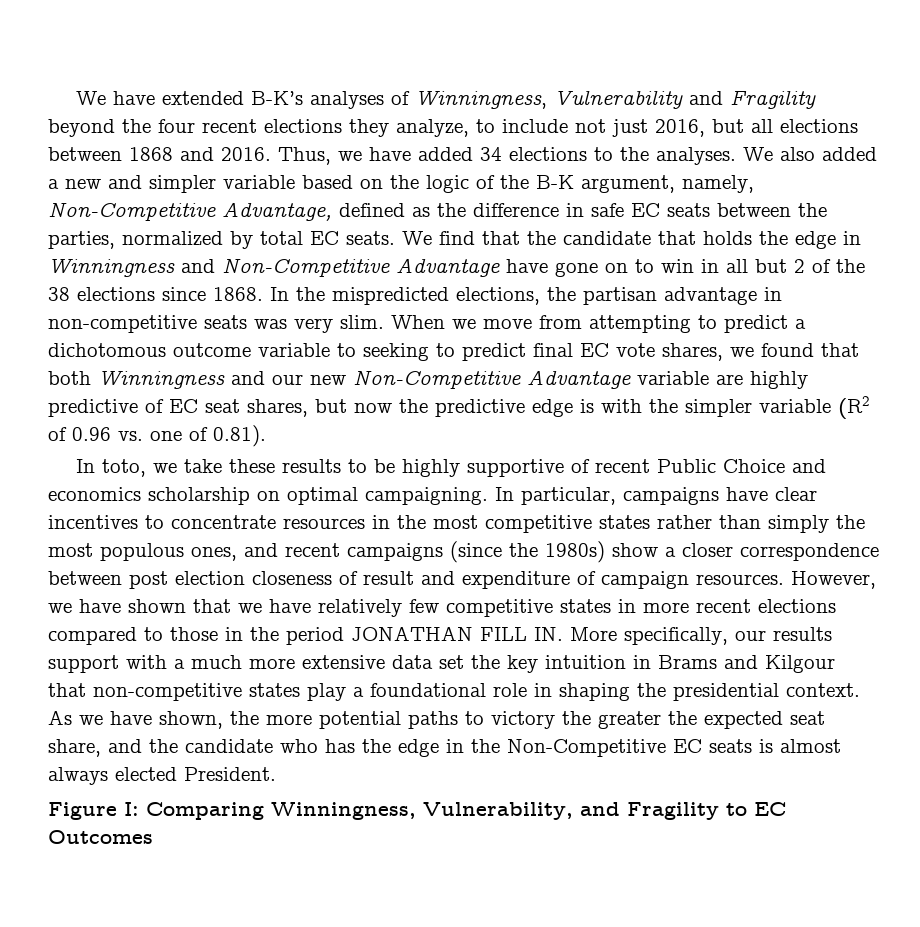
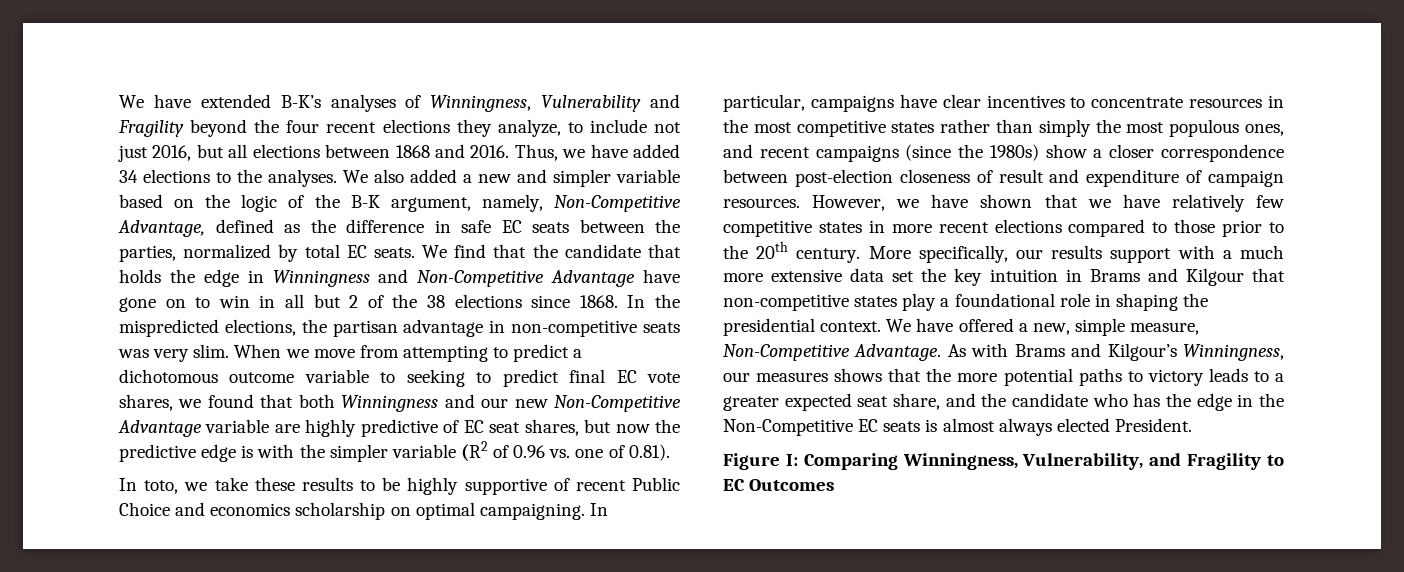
- In particular, campaigns have clear incentives to concentrate resources in the most competitive states rather than simply the most populous ones, and recent campaigns (since the 1980s) show a closer correspondence between post election closeness of result and expenditure of campaign resources.
+ In particular, campaigns have clear incentives to concentrate resources in the most competitive states rather than simply the most populous ones, and recent campaigns (since the 1980s) show a closer correspondence between post-election closeness of result and expenditure of campaign resources.
- However, we have shown that we have relatively few competitive states in more recent elections compared to those in the period JONATHAN FILL IN. More specifically, our results support with a much more extensive data set the key intuition in Brams and Kilgour that non-competitive states play a foundational role in shaping the presidential context.
+ However, we have shown that we have relatively few competitive states in more recent elections compared to those prior to the 20th century. More specifically, our results support with a much more extensive data set the key intuition in Brams and Kilgour that non-competitive states play a foundational role in shaping the presidential context.
- As we have shown, the more potential paths to victory the greater the expected seat share, and the candidate who has the edge in the Non-Competitive EC seats is almost always elected President.
+ We have offered a new, simple measure, Non-Competitive Advantage. As with Brams and Kilgour’s Winningness, our measures shows that the more potential paths to victory leads to a greater expected seat share, and the candidate who has the edge in the Non-Competitive EC seats is almost always elected President.

